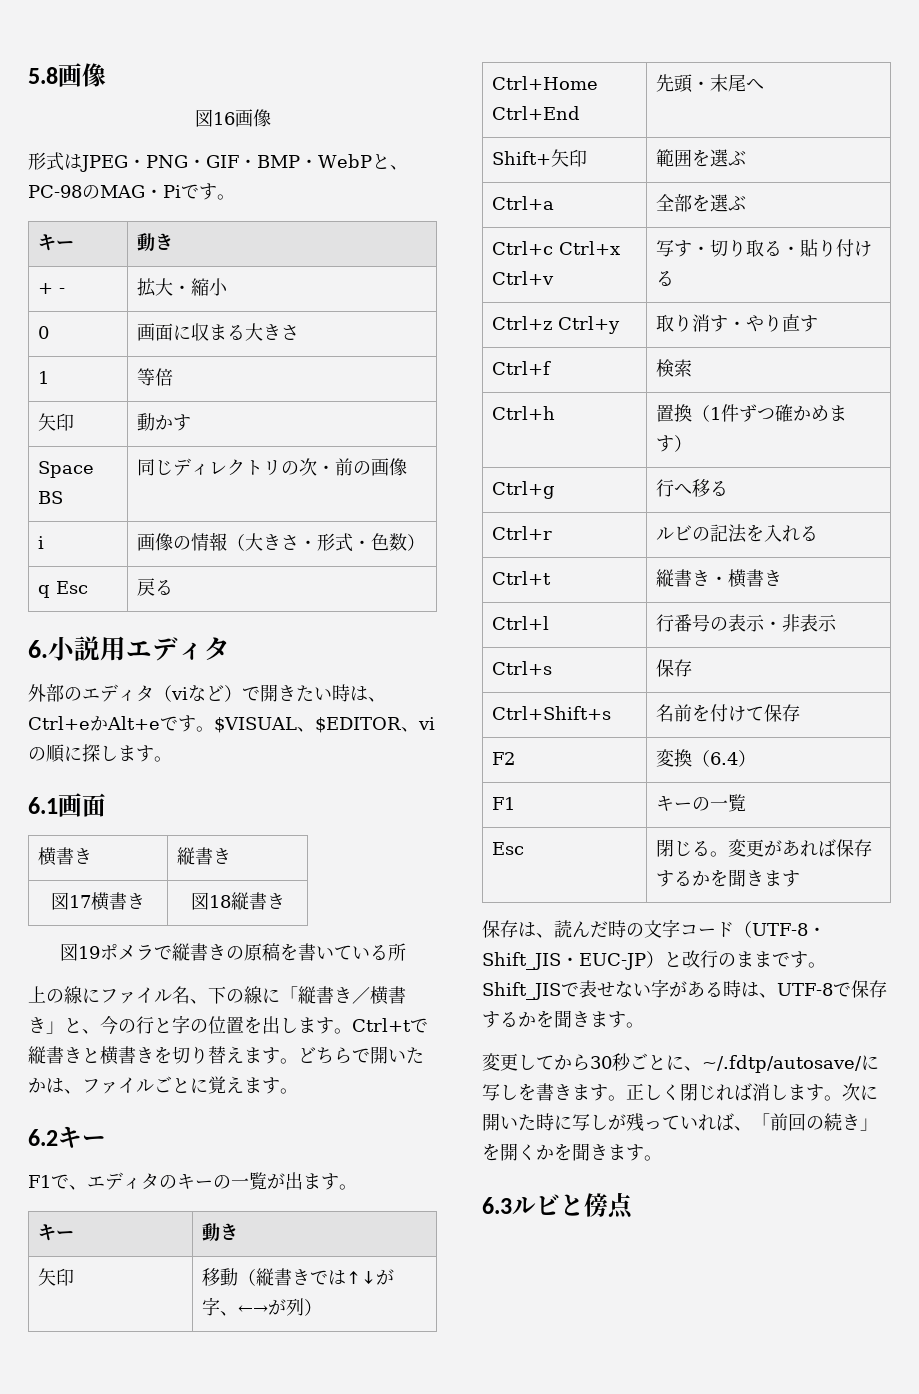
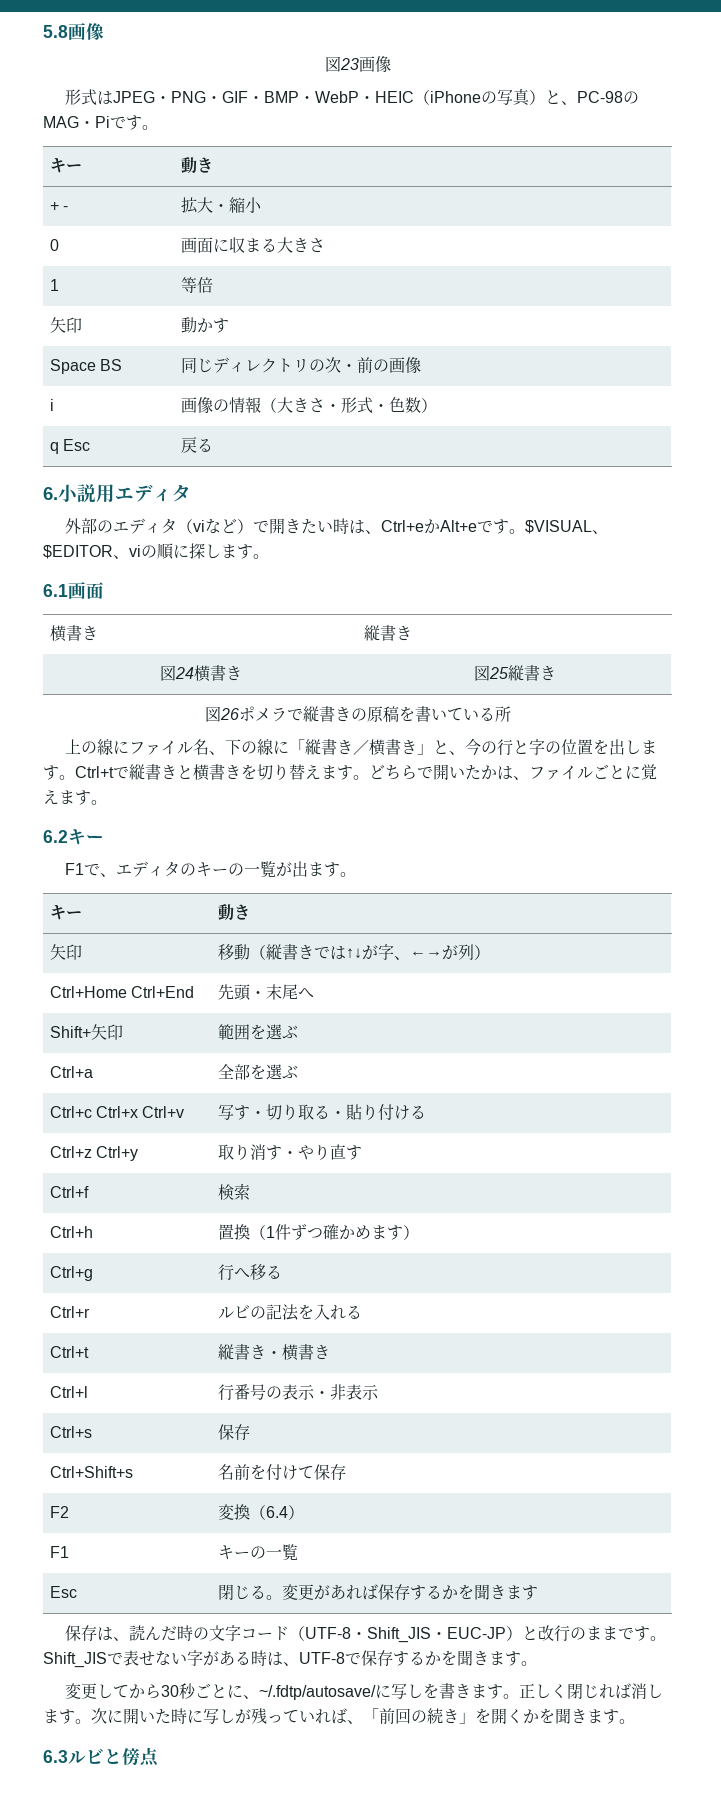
- 図16画像
+ 図23画像
- 形式はJPEG・PNG・GIF・BMP・WebPと、PC-98のMAG・Piです。
+ 形式はJPEG・PNG・GIF・BMP・WebP・HEIC（iPhoneの写真）と、PC-98のMAG・Piです。
- 図17横書き | 図18縦書き
- 図19ポメラで縦書きの原稿を書いている所
+ 図24横書き | 図25縦書き
+ 図26ポメラで縦書きの原稿を書いている所

